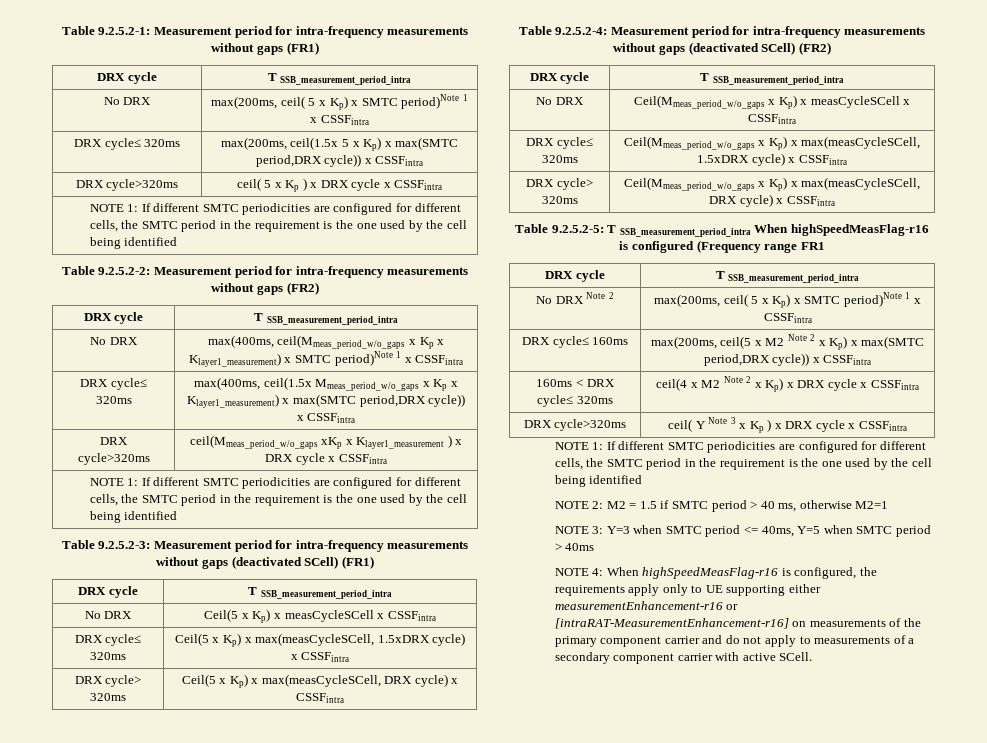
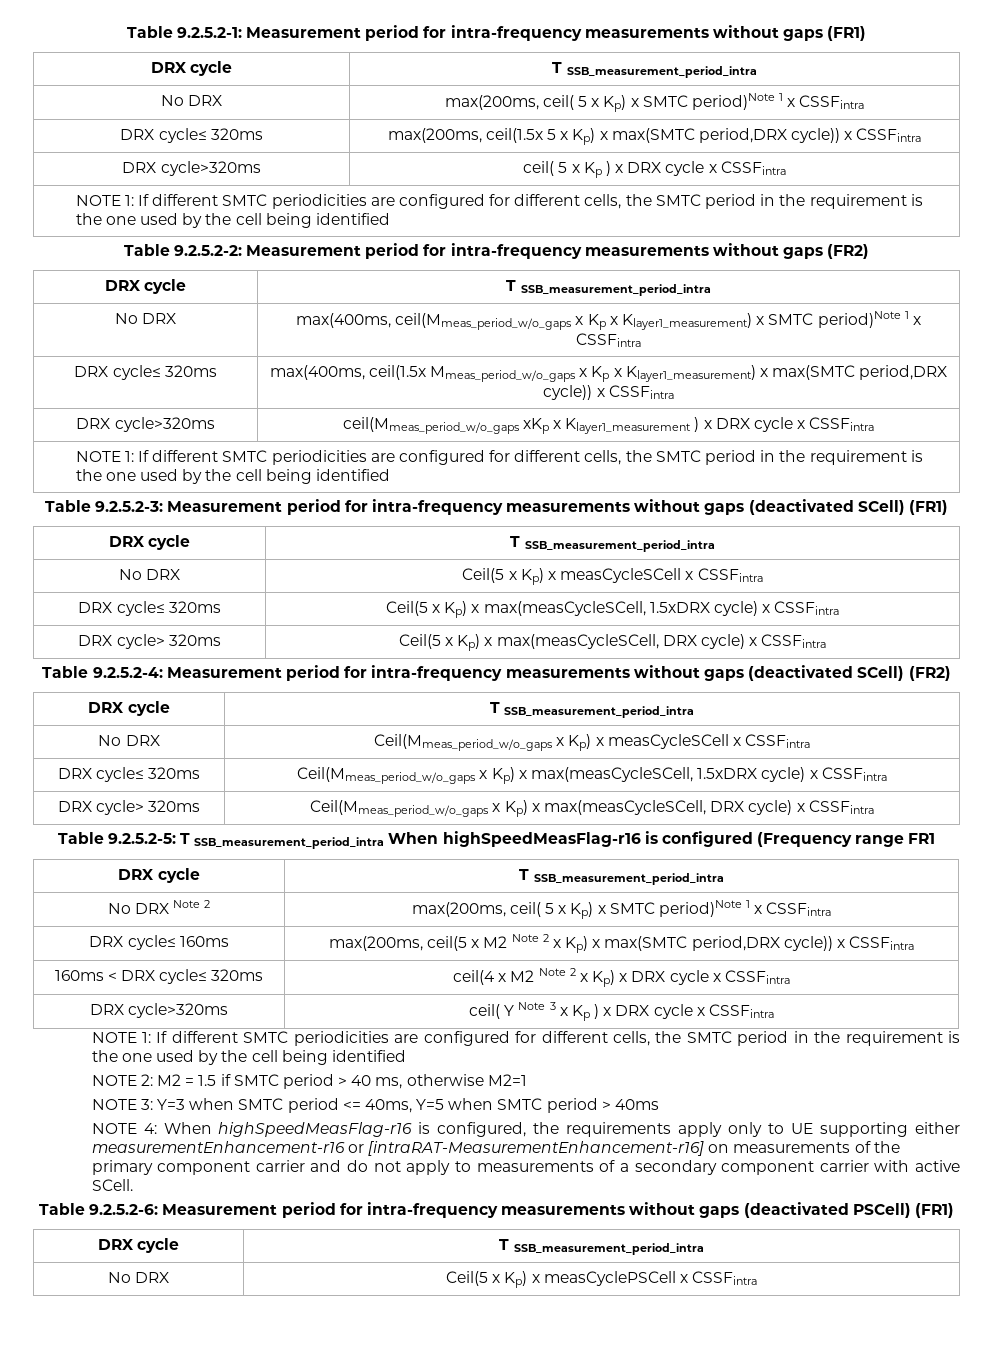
+ Table 9.2.5.2-6: Measurement period for intra-frequency measurements without gaps (deactivated PSCell) (FR1)
+ DRX cycle | T SSB_measurement_period_intra
+ No DRX | Ceil(5 x Kp) x measCyclePSCell x CSSFintra

